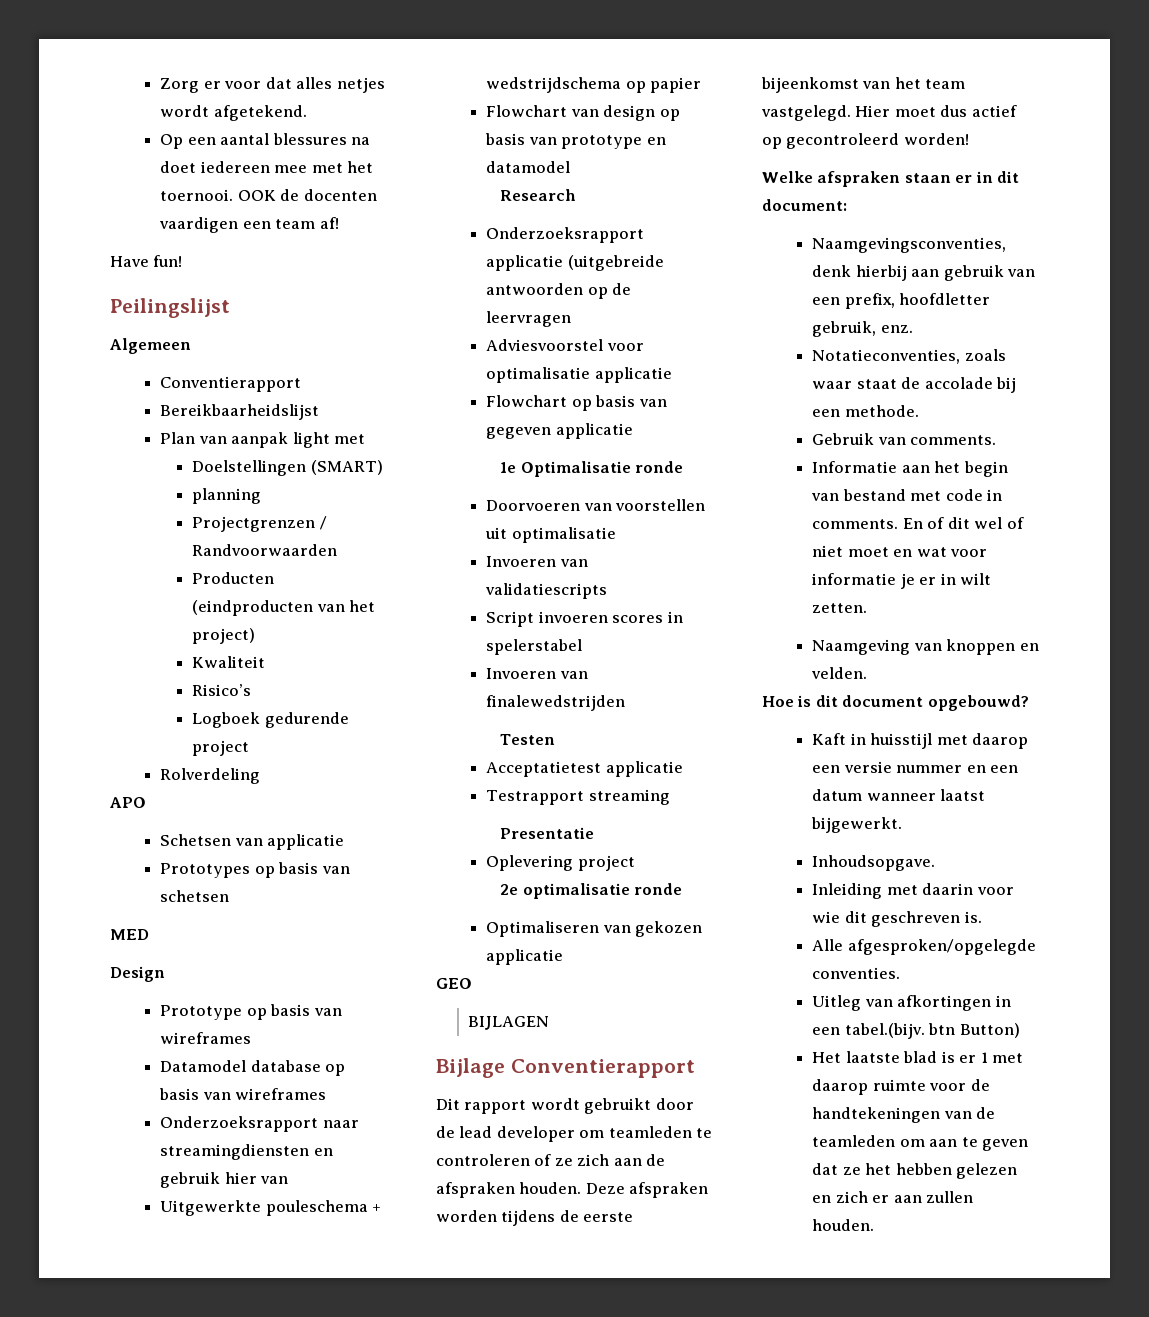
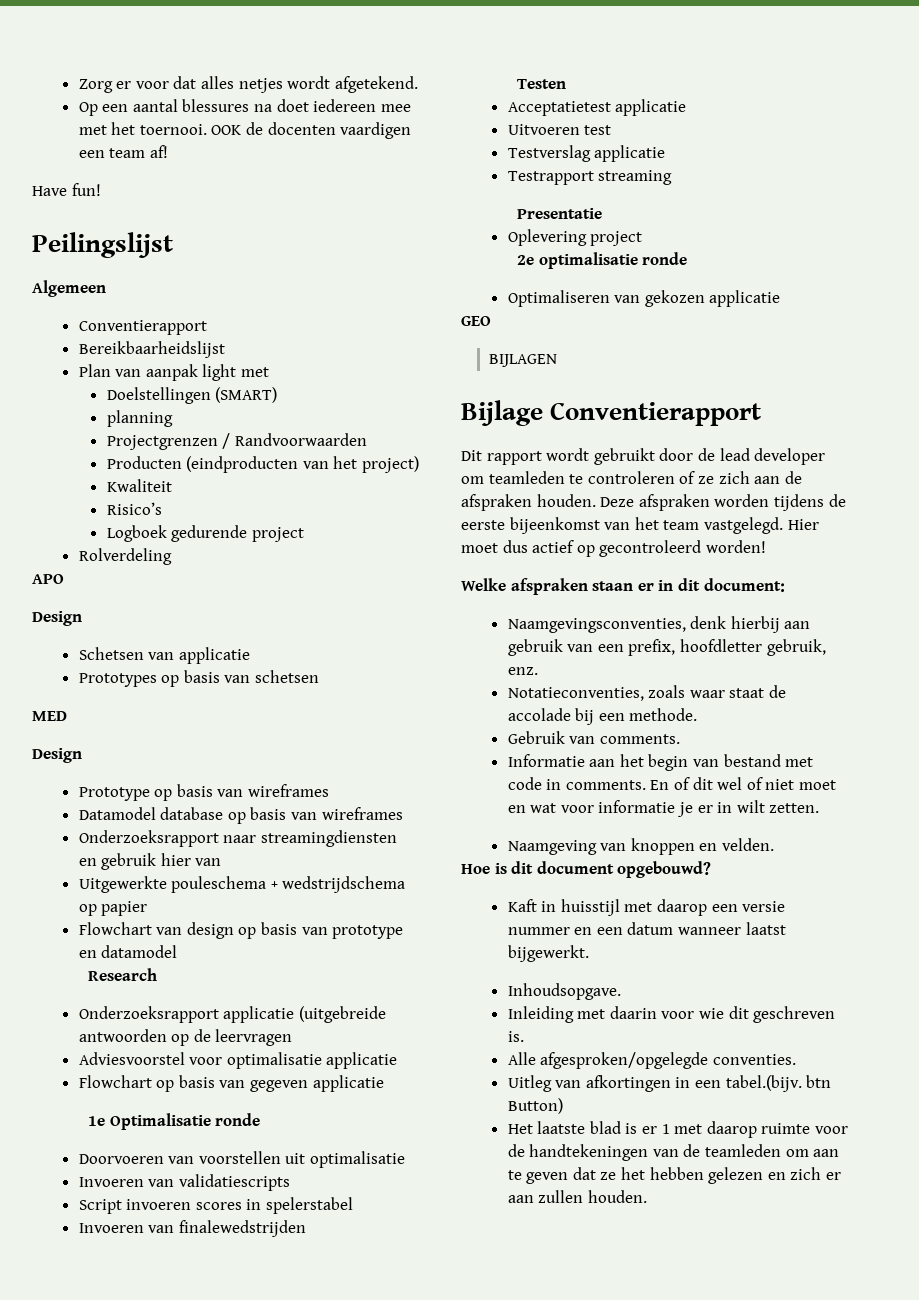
  APO
+ Design
+ Uitvoeren test
+ Testverslag applicatie

